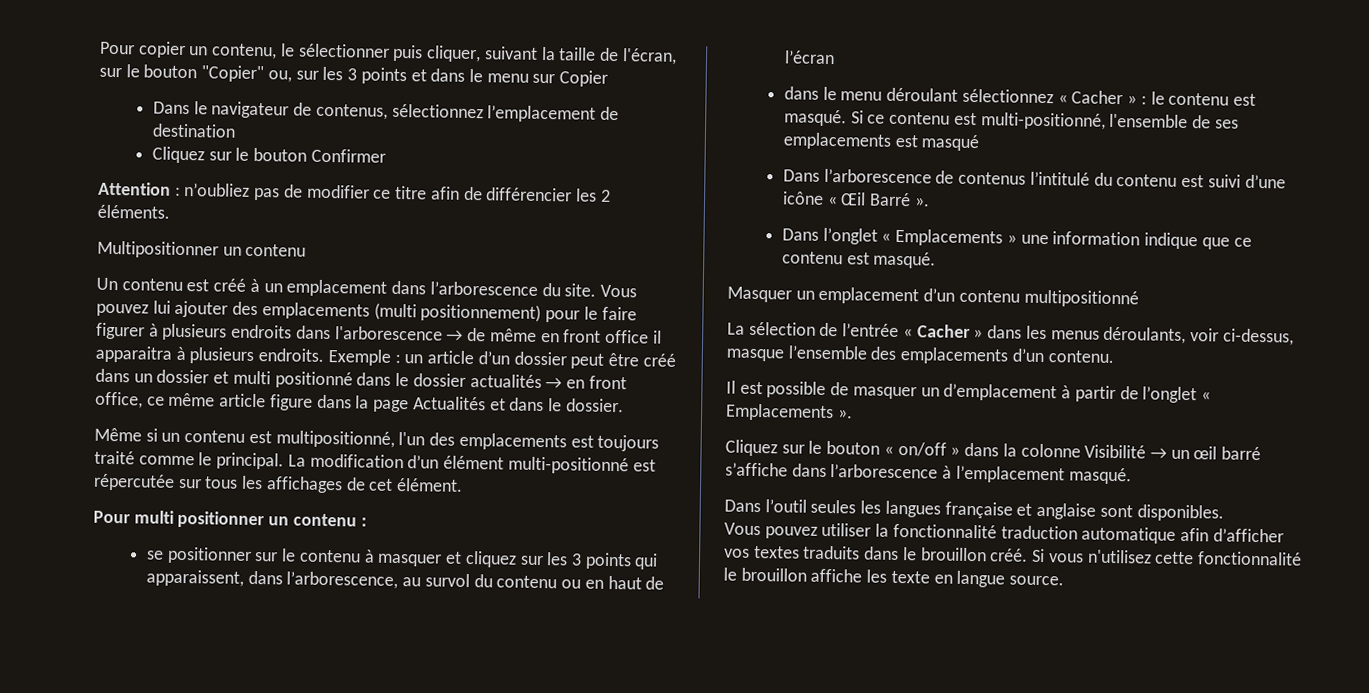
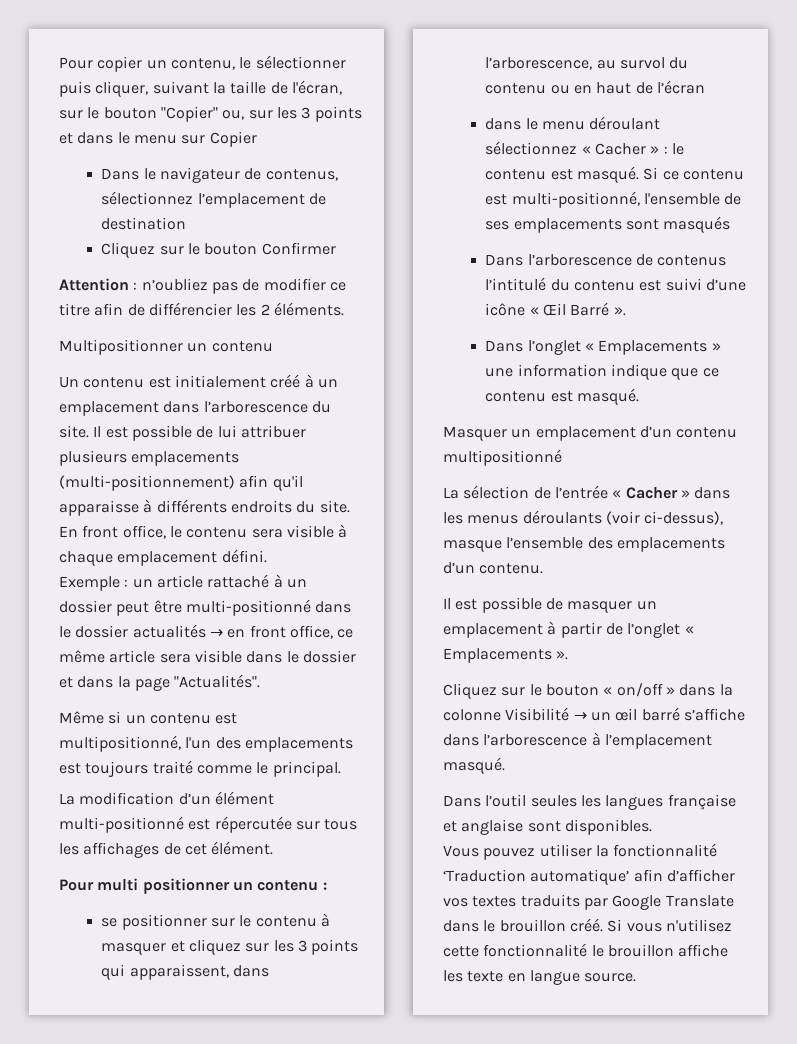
- Un contenu est créé à un emplacement dans l’arborescence du site.
+ Un contenu est initialement créé à un emplacement dans l’arborescence du site.
- Vous pouvez lui ajouter des emplacements (multi positionnement) pour le faire figurer à plusieurs endroits dans l'arborescence → de même en front office il apparaitra à plusieurs endroits. Exemple : un article d’un dossier peut être créé dans un dossier et multi positionné dans le dossier actualités → en front office, ce même article figure dans la page Actualités et dans le dossier.
+ Il est possible de lui attribuer plusieurs emplacements (multi-positionnement) afin qu'il apparaisse à différents endroits du site. En front office, le contenu sera visible à chaque emplacement défini.
+ Exemple : un article rattaché à un dossier peut être multi-positionné dans le dossier actualités → en front office, ce même article sera visible dans le dossier et dans la page "Actualités".
- Même si un contenu est multipositionné, l'un des emplacements est toujours traité comme le principal. La modification d’un élément multi-positionné est répercutée sur tous les affichages de cet élément.
+ Même si un contenu est multipositionné, l'un des emplacements est toujours traité comme le principal.
+ La modification d’un élément multi-positionné est répercutée sur tous les affichages de cet élément.
- Si ce contenu est multi-positionné, l'ensemble de ses emplacements est masqué
+ Si ce contenu est multi-positionné, l'ensemble de ses emplacements sont masqués
- La sélection de l’entrée « Cacher » dans les menus déroulants, voir ci-dessus, masque l’ensemble des emplacements d’un contenu.
+ La sélection de l’entrée « Cacher » dans les menus déroulants (voir ci-dessus), masque l’ensemble des emplacements d’un contenu.
- Il est possible de masquer un d’emplacement à partir de l’onglet « Emplacements ».
+ Il est possible de masquer un emplacement à partir de l’onglet « Emplacements ».
- Vous pouvez utiliser la fonctionnalité traduction automatique afin d’afficher vos textes traduits dans le brouillon créé.
+ Vous pouvez utiliser la fonctionnalité ‘Traduction automatique’ afin d’afficher vos textes traduits par Google Translate dans le brouillon créé.

